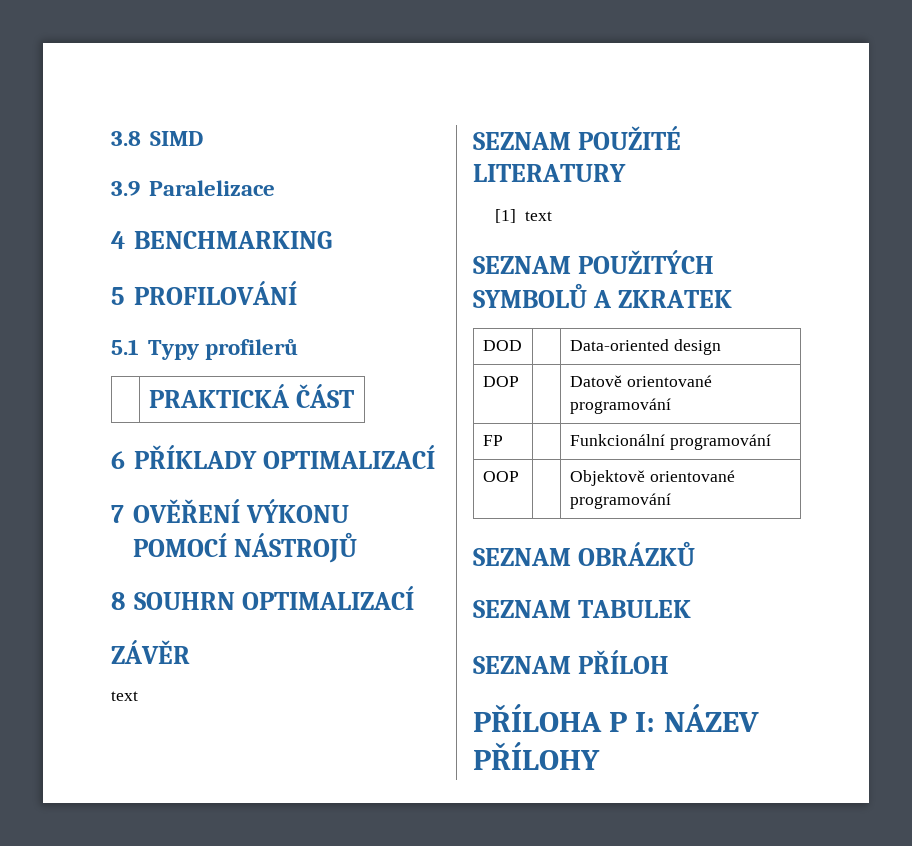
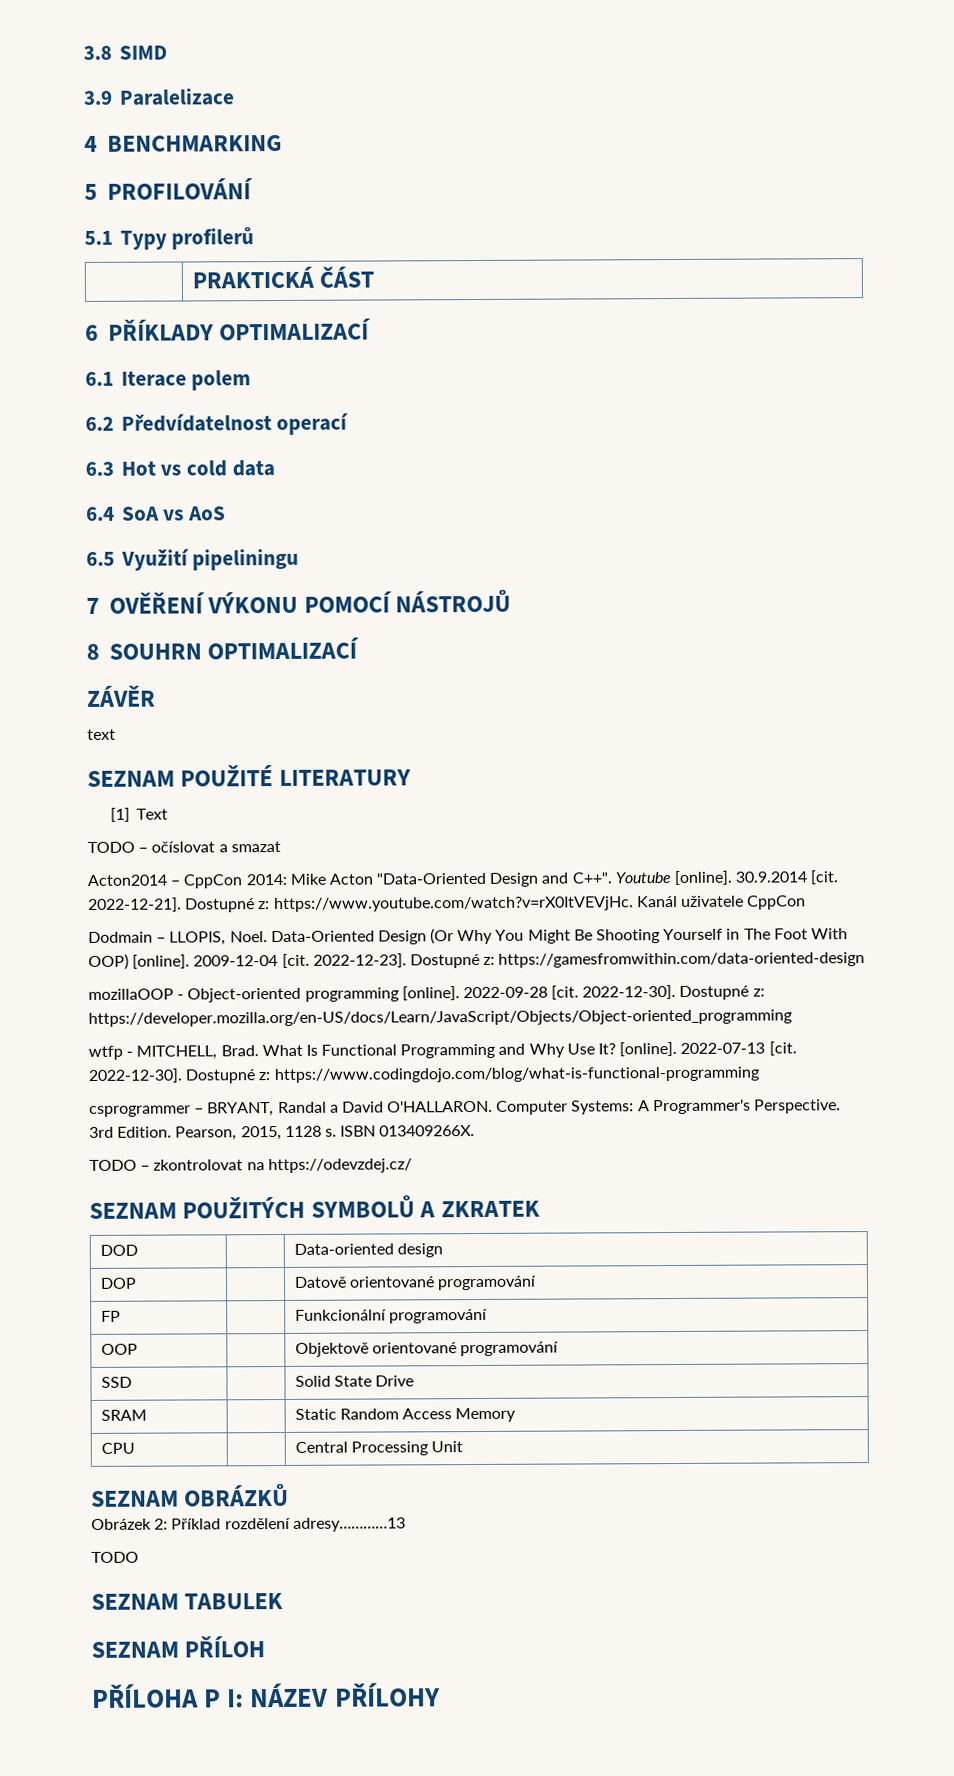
+ 6.1 Iterace polem
+ 6.2 Předvídatelnost operací
+ 6.3 Hot vs cold data
+ 6.4 SoA vs AoS
+ 6.5 Využití pipeliningu
- [1] text
+ [1] Text
+ TODO – očíslovat a smazat
+ Acton2014 – CppCon 2014: Mike Acton "Data-Oriented Design and C++". Youtube [online]. 30.9.2014 [cit. 2022-12-21]. Dostupné z: https://www.youtube.com/watch?v=rX0ItVEVjHc. Kanál uživatele CppCon
+ Dodmain – LLOPIS, Noel. Data-Oriented Design (Or Why You Might Be Shooting Yourself in The Foot With OOP) [online]. 2009-12-04 [cit. 2022-12-23]. Dostupné z: https://gamesfromwithin.com/data-oriented-design
+ mozillaOOP - Object-oriented programming [online]. 2022-09-28 [cit. 2022-12-30]. Dostupné z: https://developer.mozilla.org/en-US/docs/Learn/JavaScript/Objects/Object-oriented_programming
+ wtfp - MITCHELL, Brad. What Is Functional Programming and Why Use It? [online]. 2022-07-13 [cit. 2022-12-30]. Dostupné z: https://www.codingdojo.com/blog/what-is-functional-programming
+ csprogrammer – BRYANT, Randal a David O'HALLARON. Computer Systems: A Programmer's Perspective. 3rd Edition. Pearson, 2015, 1128 s. ISBN 013409266X.
+ TODO – zkontrolovat na https://odevzdej.cz/
+ SSD | | Solid State Drive
+ SRAM | | Static Random Access Memory
+ CPU | | Central Processing Unit
  SEZNAM OBRÁZKŮ
+ Obrázek 2: Příklad rozdělení adresy…………13
+ TODO

